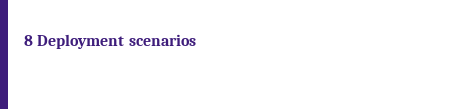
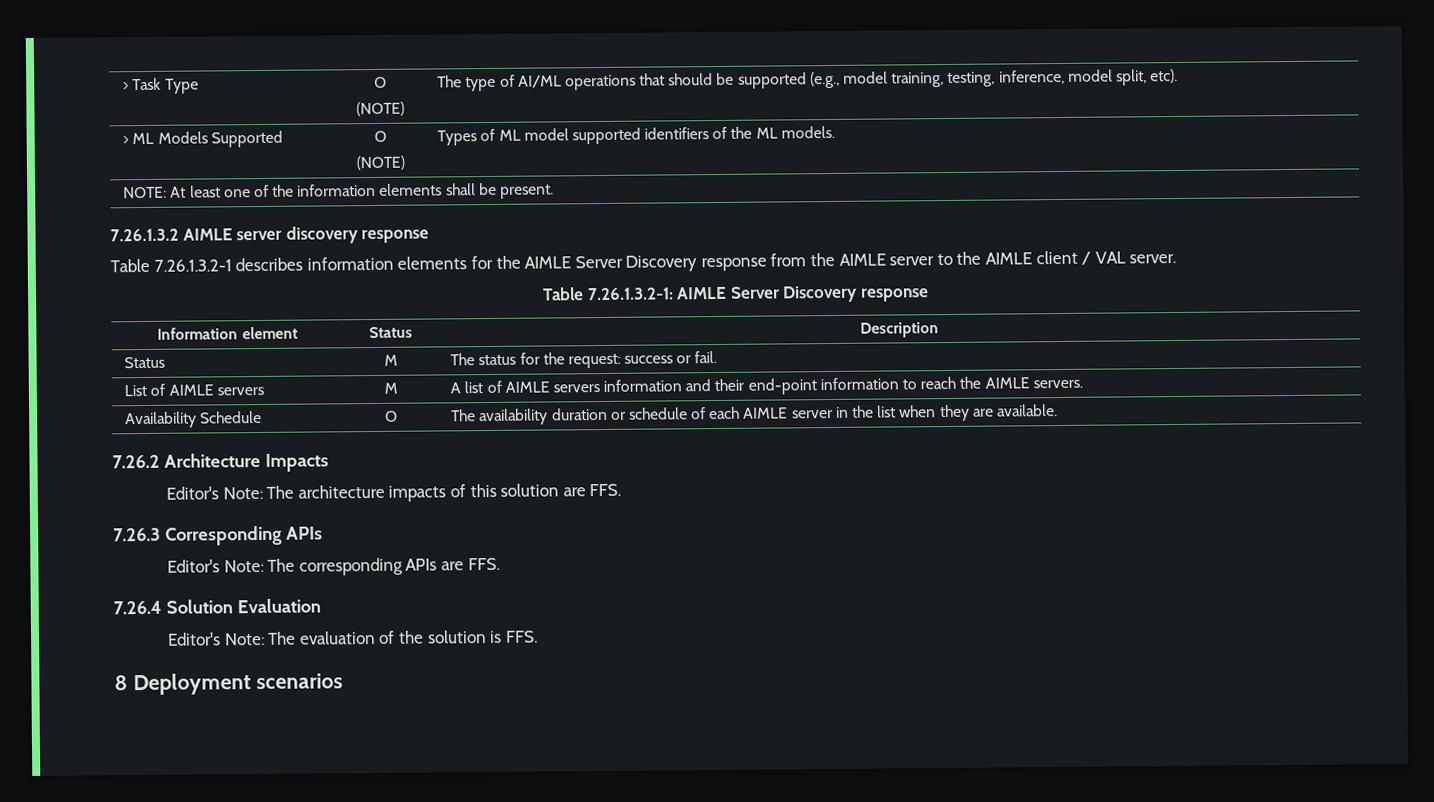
+ > Task Type | O
+ (NOTE) | The type of AI/ML operations that should be supported (e.g., model training, testing, inference, model split, etc).
+ > ML Models Supported | O
+ (NOTE) | Types of ML model supported identifiers of the ML models.
+ NOTE: At least one of the information elements shall be present.
+ 7.26.1.3.2 AIMLE server discovery response
+ Table 7.26.1.3.2-1 describes information elements for the AIMLE Server Discovery response from the AIMLE server to the AIMLE client / VAL server.
+ Table 7.26.1.3.2-1: AIMLE Server Discovery response
+ Information element | Status | Description
+ Status | M | The status for the request: success or fail.
+ List of AIMLE servers | M | A list of AIMLE servers information and their end-point information to reach the AIMLE servers.
+ Availability Schedule | O | The availability duration or schedule of each AIMLE server in the list when they are available.
+ 7.26.2 Architecture Impacts
+ Editor's Note: The architecture impacts of this solution are FFS.
+ 7.26.3 Corresponding APIs
+ Editor's Note: The corresponding APIs are FFS.
+ 7.26.4 Solution Evaluation
+ Editor's Note: The evaluation of the solution is FFS.

